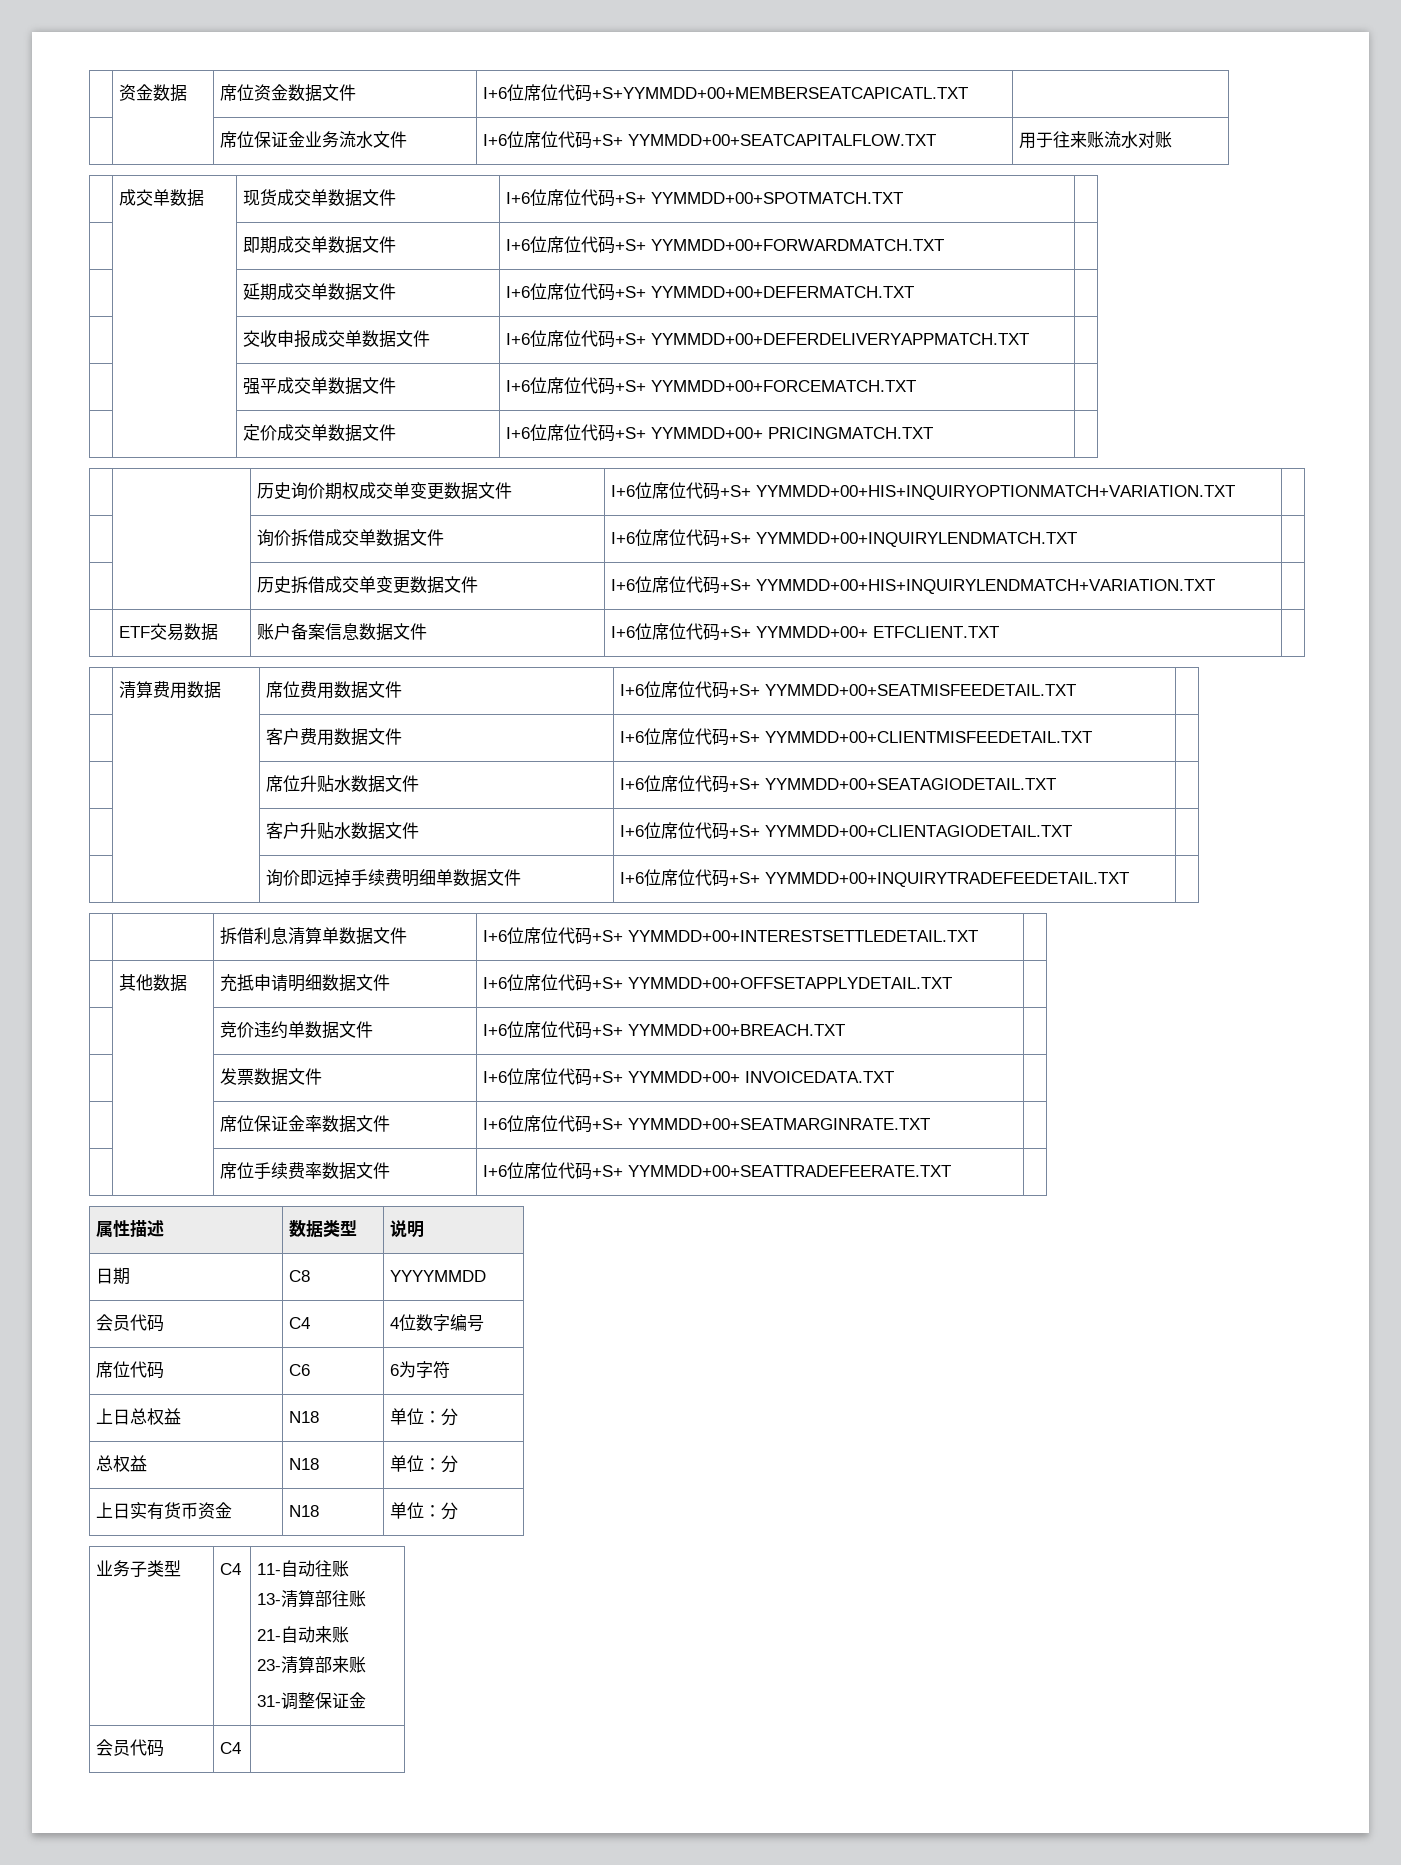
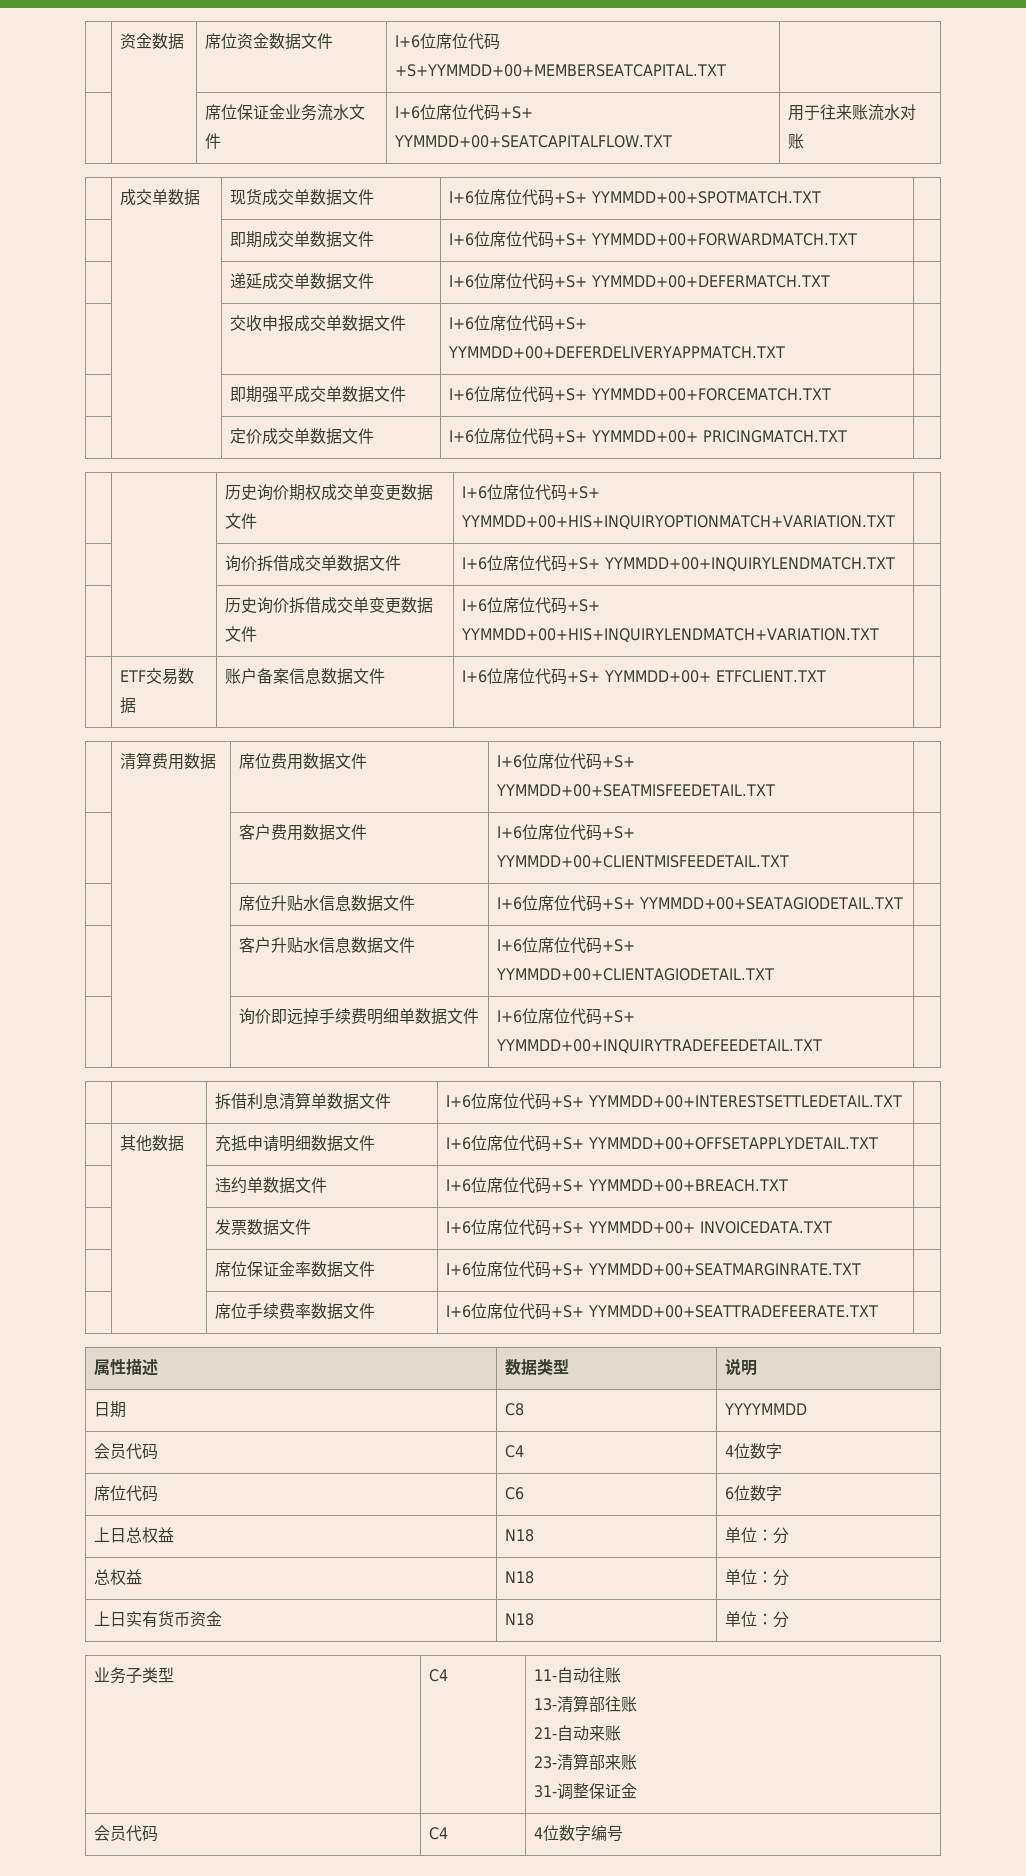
- | 资金数据 | 席位资金数据文件 | I+6位席位代码+S+YYMMDD+00+MEMBERSEATCAPICATL.TXT |
+ | 资金数据 | 席位资金数据文件 | I+6位席位代码+S+YYMMDD+00+MEMBERSEATCAPITAL.TXT |
- | | 延期成交单数据文件 | I+6位席位代码+S+ YYMMDD+00+DEFERMATCH.TXT |
+ | | 递延成交单数据文件 | I+6位席位代码+S+ YYMMDD+00+DEFERMATCH.TXT |
- | | 强平成交单数据文件 | I+6位席位代码+S+ YYMMDD+00+FORCEMATCH.TXT |
+ | | 即期强平成交单数据文件 | I+6位席位代码+S+ YYMMDD+00+FORCEMATCH.TXT |
- | | 历史拆借成交单变更数据文件 | I+6位席位代码+S+ YYMMDD+00+HIS+INQUIRYLENDMATCH+VARIATION.TXT |
+ | | 历史询价拆借成交单变更数据文件 | I+6位席位代码+S+ YYMMDD+00+HIS+INQUIRYLENDMATCH+VARIATION.TXT |
- | | 席位升贴水数据文件 | I+6位席位代码+S+ YYMMDD+00+SEATAGIODETAIL.TXT |
+ | | 席位升贴水信息数据文件 | I+6位席位代码+S+ YYMMDD+00+SEATAGIODETAIL.TXT |
- | | 客户升贴水数据文件 | I+6位席位代码+S+ YYMMDD+00+CLIENTAGIODETAIL.TXT |
+ | | 客户升贴水信息数据文件 | I+6位席位代码+S+ YYMMDD+00+CLIENTAGIODETAIL.TXT |
- | | 竞价违约单数据文件 | I+6位席位代码+S+ YYMMDD+00+BREACH.TXT |
+ | | 违约单数据文件 | I+6位席位代码+S+ YYMMDD+00+BREACH.TXT |
  日期 | C8 | YYYYMMDD
- 会员代码 | C4 | 4位数字编号
+ 会员代码 | C4 | 4位数字
- 席位代码 | C6 | 6为字符
+ 席位代码 | C6 | 6位数字
  业务子类型 | C4 | 11-自动往账
  13-清算部往账
  21-自动来账
  23-清算部来账
  31-调整保证金
- 会员代码 | C4 |
+ 会员代码 | C4 | 4位数字编号

